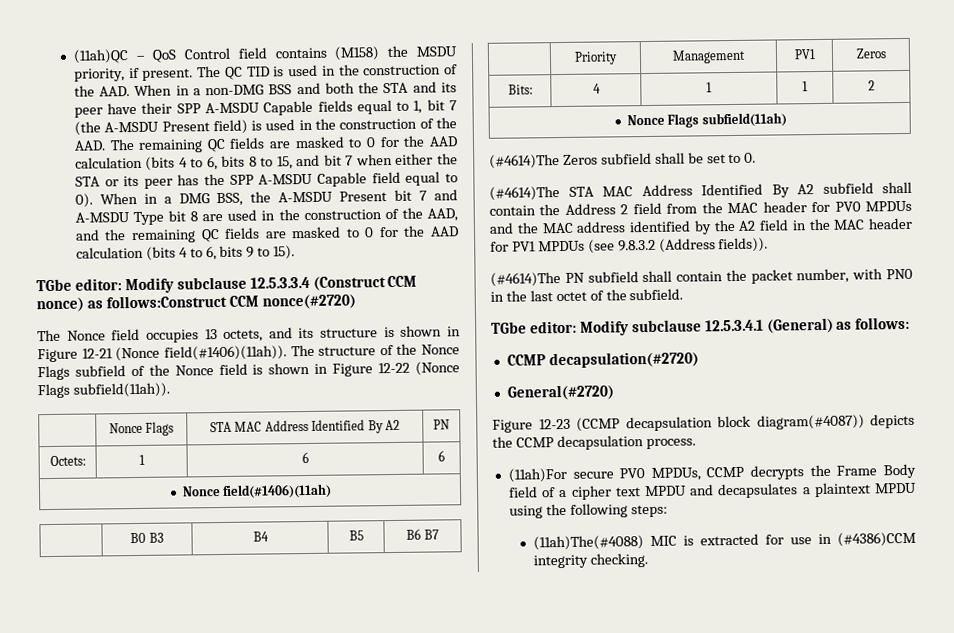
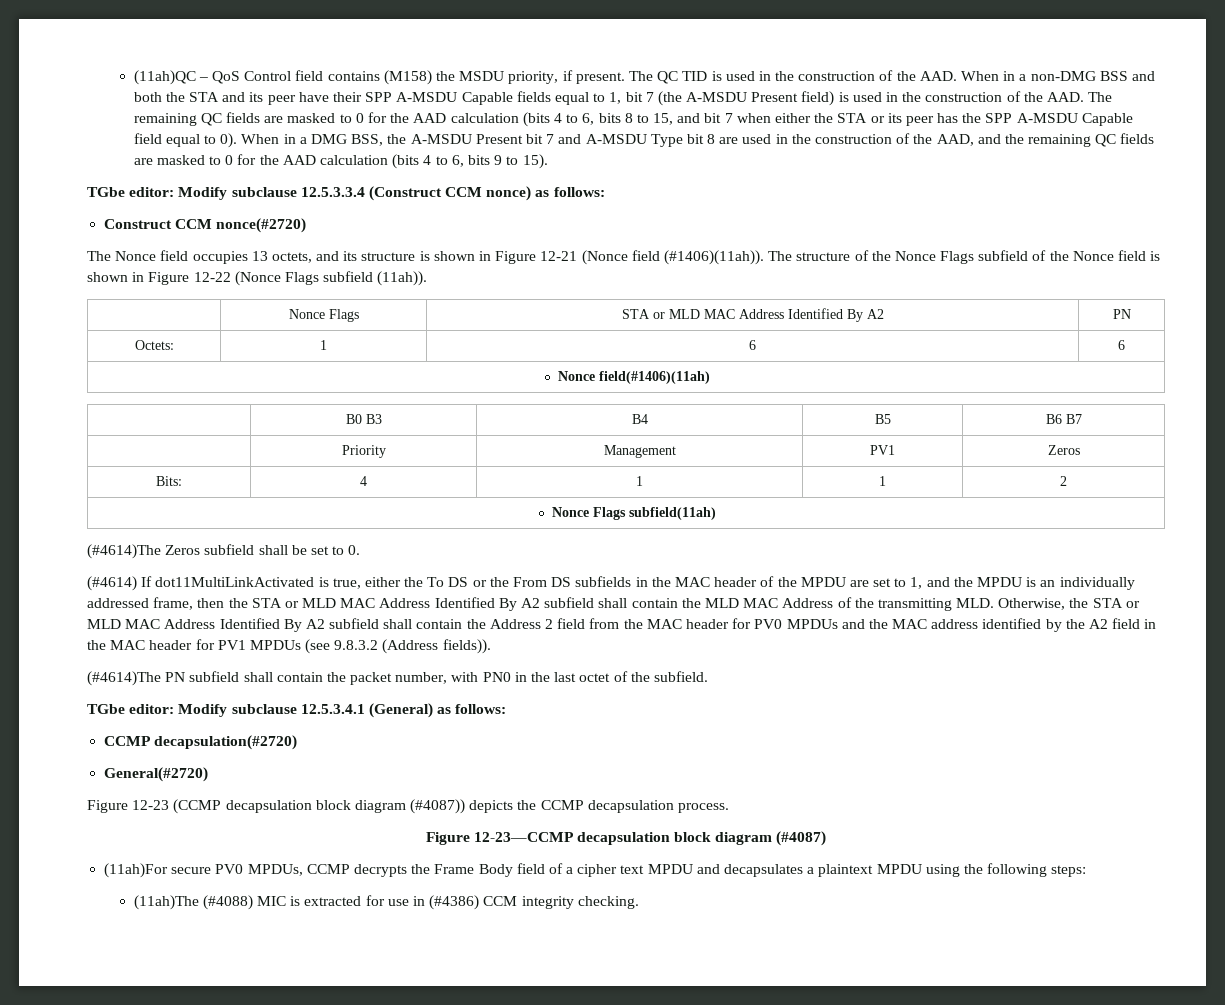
- TGbe editor: Modify subclause 12.5.3.3.4 (Construct CCM nonce) as follows:Construct CCM nonce(#2720)
+ TGbe editor: Modify subclause 12.5.3.3.4 (Construct CCM nonce) as follows:
+ Construct CCM nonce(#2720)
- The Nonce field occupies 13 octets, and its structure is shown in Figure 12-21 (Nonce field(#1406)(11ah)).
+ The Nonce field occupies 13 octets, and its structure is shown in Figure 12-21 (Nonce field (#1406)(11ah)).
- The structure of the Nonce Flags subfield of the Nonce field is shown in Figure 12-22 (Nonce Flags subfield(11ah)).
+ The structure of the Nonce Flags subfield of the Nonce field is shown in Figure 12-22 (Nonce Flags subfield (11ah)).
- | Nonce Flags | STA MAC Address Identified By A2 | PN
+ | Nonce Flags | STA or MLD MAC Address Identified By A2 | PN
- (#4614)The STA MAC Address Identified By A2 subfield shall contain the Address 2 field from the MAC header for PV0 MPDUs and the MAC address identified by the A2 field in the MAC header for PV1 MPDUs (see 9.8.3.2 (Address fields)).
+ (#4614) If dot11MultiLinkActivated is true, either the To DS or the From DS subfields in the MAC header of the MPDU are set to 1, and the MPDU is an individually addressed frame, then the STA or MLD MAC Address Identified By A2 subfield shall contain the MLD MAC Address of the transmitting MLD. Otherwise, the STA or MLD MAC Address Identified By A2 subfield shall contain the Address 2 field from the MAC header for PV0 MPDUs and the MAC address identified by the A2 field in the MAC header for PV1 MPDUs (see 9.8.3.2 (Address fields)).
- Figure 12-23 (CCMP decapsulation block diagram(#4087)) depicts the CCMP decapsulation process.
+ Figure 12-23 (CCMP decapsulation block diagram (#4087)) depicts the CCMP decapsulation process.
+ Figure 12-23—CCMP decapsulation block diagram (#4087)
- (11ah)The(#4088) MIC is extracted for use in (#4386)CCM integrity checking.
+ (11ah)The (#4088) MIC is extracted for use in (#4386) CCM integrity checking.

